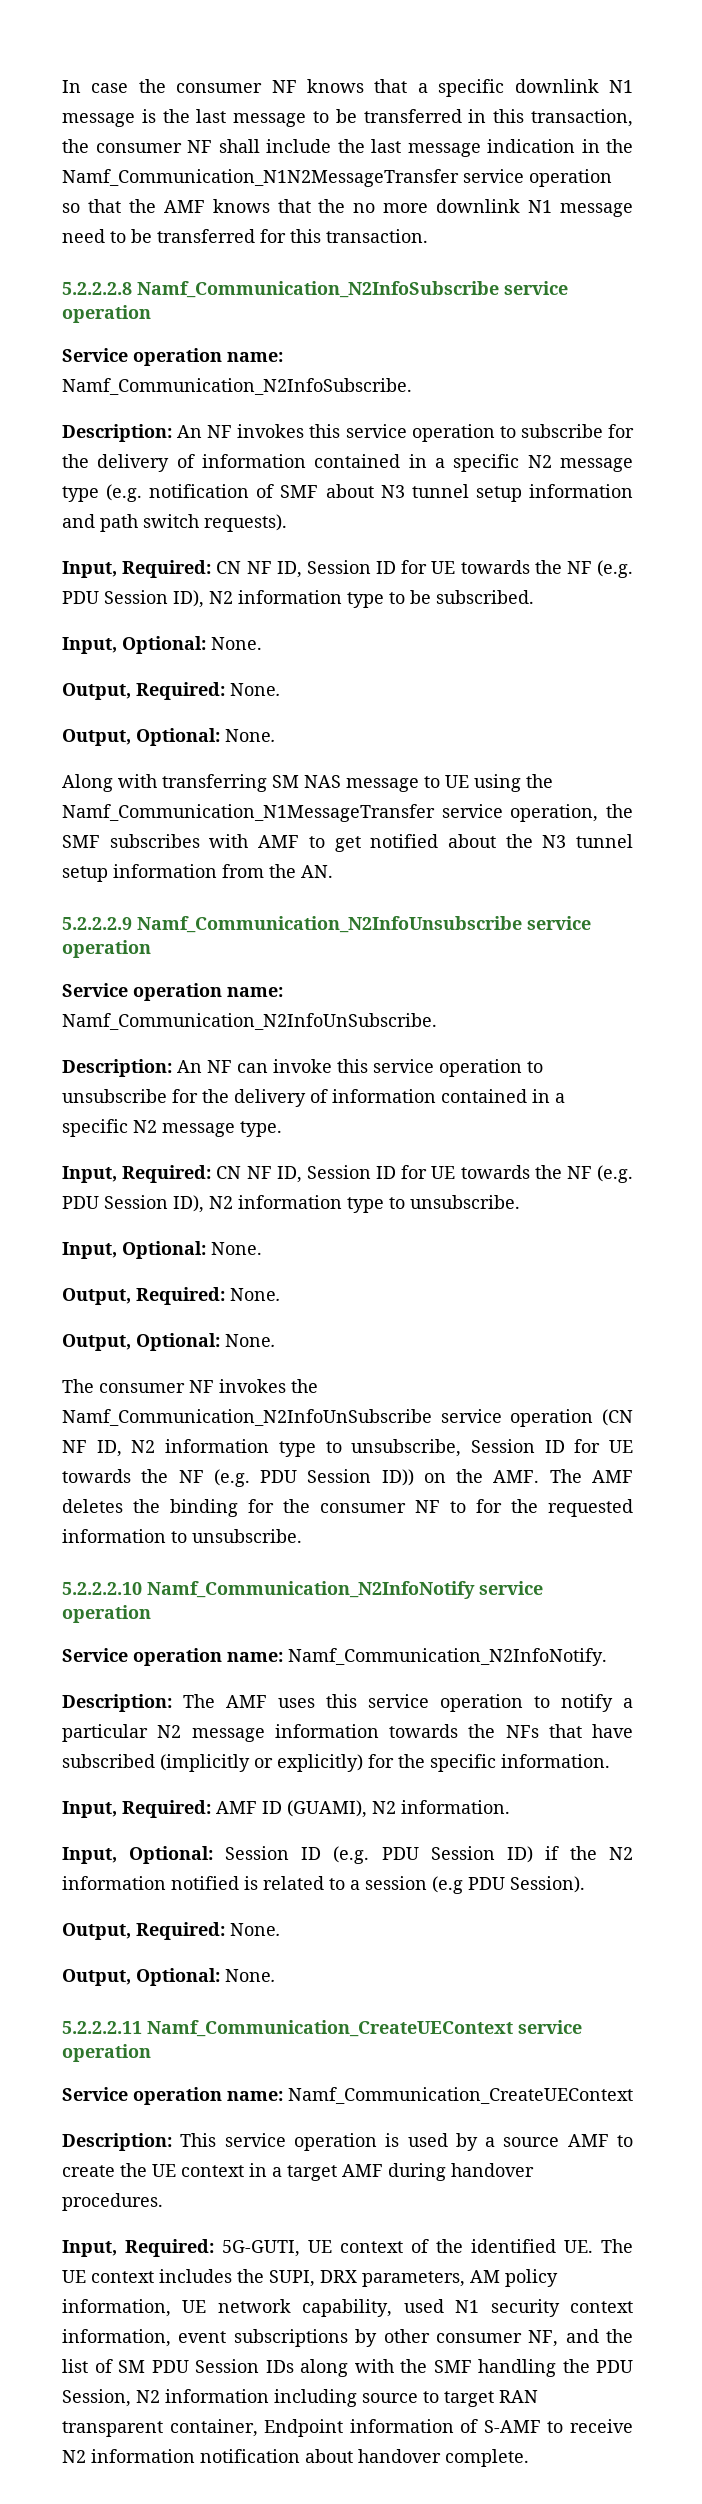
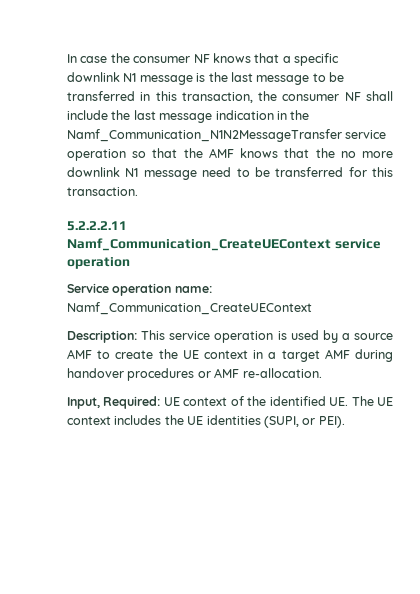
- 5.2.2.2.8 Namf_Communication_N2InfoSubscribe service operation
- Service operation name: Namf_Communication_N2InfoSubscribe.
- Description: An NF invokes this service operation to subscribe for the delivery of information contained in a specific N2 message type (e.g. notification of SMF about N3 tunnel setup information and path switch requests).
- Input, Required: CN NF ID, Session ID for UE towards the NF (e.g. PDU Session ID), N2 information type to be subscribed.
- Input, Optional: None.
- Output, Required: None.
- Output, Optional: None.
- Along with transferring SM NAS message to UE using the Namf_Communication_N1MessageTransfer service operation, the SMF subscribes with AMF to get notified about the N3 tunnel setup information from the AN.
- 5.2.2.2.9 Namf_Communication_N2InfoUnsubscribe service operation
- Service operation name: Namf_Communication_N2InfoUnSubscribe.
- Description: An NF can invoke this service operation to unsubscribe for the delivery of information contained in a specific N2 message type.
- Input, Required: CN NF ID, Session ID for UE towards the NF (e.g. PDU Session ID), N2 information type to unsubscribe.
- Input, Optional: None.
- Output, Required: None.
- Output, Optional: None.
- The consumer NF invokes the Namf_Communication_N2InfoUnSubscribe service operation (CN NF ID, N2 information type to unsubscribe, Session ID for UE towards the NF (e.g. PDU Session ID)) on the AMF. The AMF deletes the binding for the consumer NF to for the requested information to unsubscribe.
- 5.2.2.2.10 Namf_Communication_N2InfoNotify service operation
- Service operation name: Namf_Communication_N2InfoNotify.
- Description: The AMF uses this service operation to notify a particular N2 message information towards the NFs that have subscribed (implicitly or explicitly) for the specific information.
- Input, Required: AMF ID (GUAMI), N2 information.
- Input, Optional: Session ID (e.g. PDU Session ID) if the N2 information notified is related to a session (e.g PDU Session).
- Output, Required: None.
- Output, Optional: None.
- Description: This service operation is used by a source AMF to create the UE context in a target AMF during handover procedures.
- Input, Required: 5G-GUTI, UE context of the identified UE. The UE context includes the SUPI, DRX parameters, AM policy information, UE network capability, used N1 security context information, event subscriptions by other consumer NF, and the list of SM PDU Session IDs along with the SMF handling the PDU Session, N2 information including source to target RAN transparent container, Endpoint information of S-AMF to receive N2 information notification about handover complete.
+ Description: This service operation is used by a source AMF to create the UE context in a target AMF during handover procedures or AMF re-allocation.
+ Input, Required: UE context of the identified UE. The UE context includes the UE identities (SUPI, or PEI).

